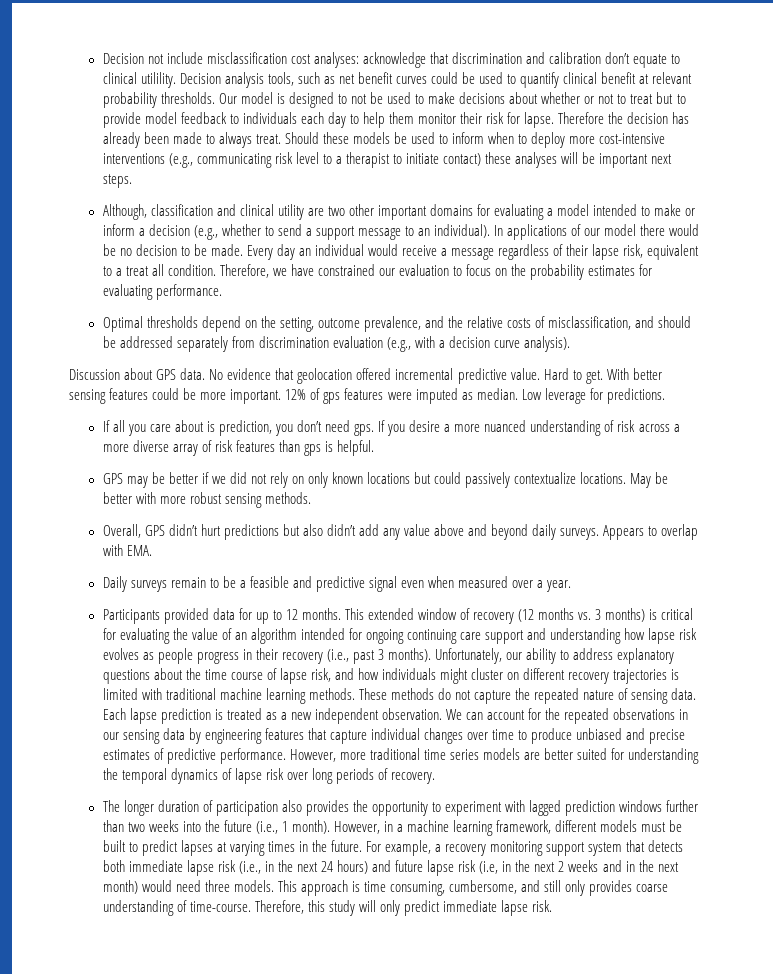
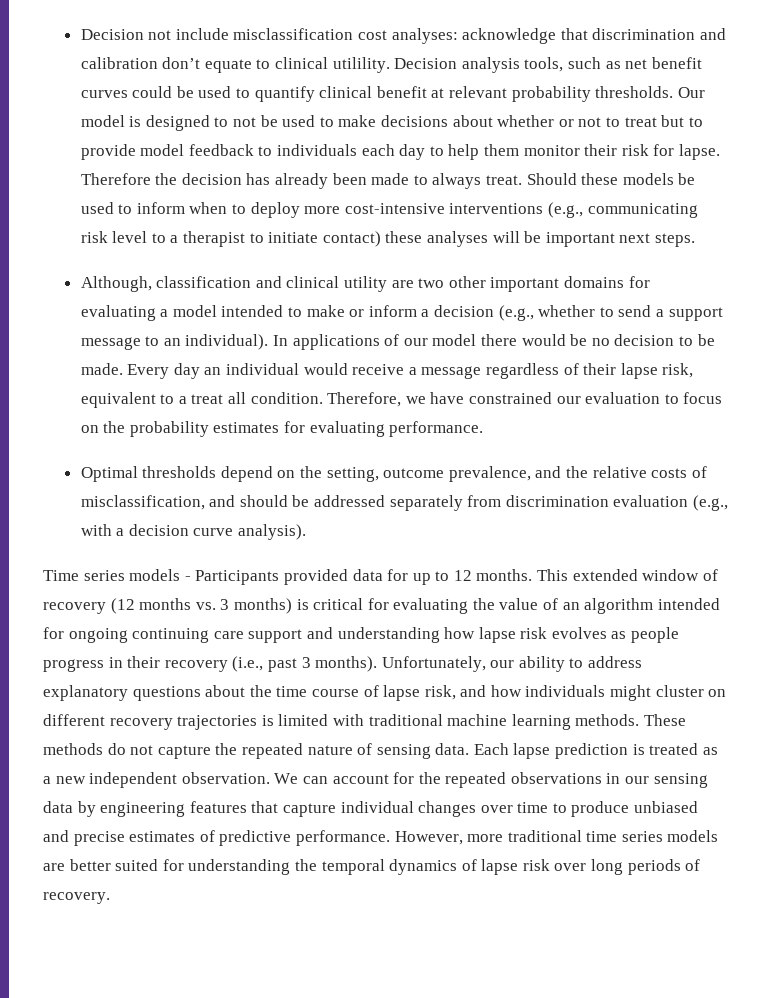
- Discussion about GPS data. No evidence that geolocation offered incremental predictive value. Hard to get. With better sensing features could be more important. 12% of gps features were imputed as median. Low leverage for predictions.
- If all you care about is prediction, you don’t need gps. If you desire a more nuanced understanding of risk across a more diverse array of risk features than gps is helpful.
- GPS may be better if we did not rely on only known locations but could passively contextualize locations. May be better with more robust sensing methods.
- Overall, GPS didn’t hurt predictions but also didn’t add any value above and beyond daily surveys. Appears to overlap with EMA.
- Daily surveys remain to be a feasible and predictive signal even when measured over a year.
- Participants provided data for up to 12 months.
+ Time series models - Participants provided data for up to 12 months.
- The longer duration of participation also provides the opportunity to experiment with lagged prediction windows further than two weeks into the future (i.e., 1 month). However, in a machine learning framework, different models must be built to predict lapses at varying times in the future. For example, a recovery monitoring support system that detects both immediate lapse risk (i.e., in the next 24 hours) and future lapse risk (i.e, in the next 2 weeks and in the next month) would need three models. This approach is time consuming, cumbersome, and still only provides coarse understanding of time-course. Therefore, this study will only predict immediate lapse risk.

